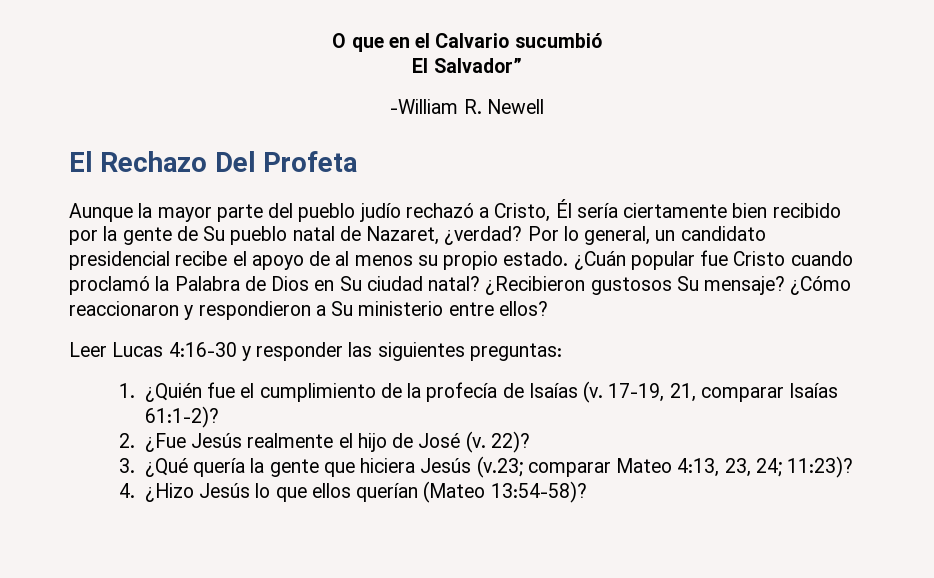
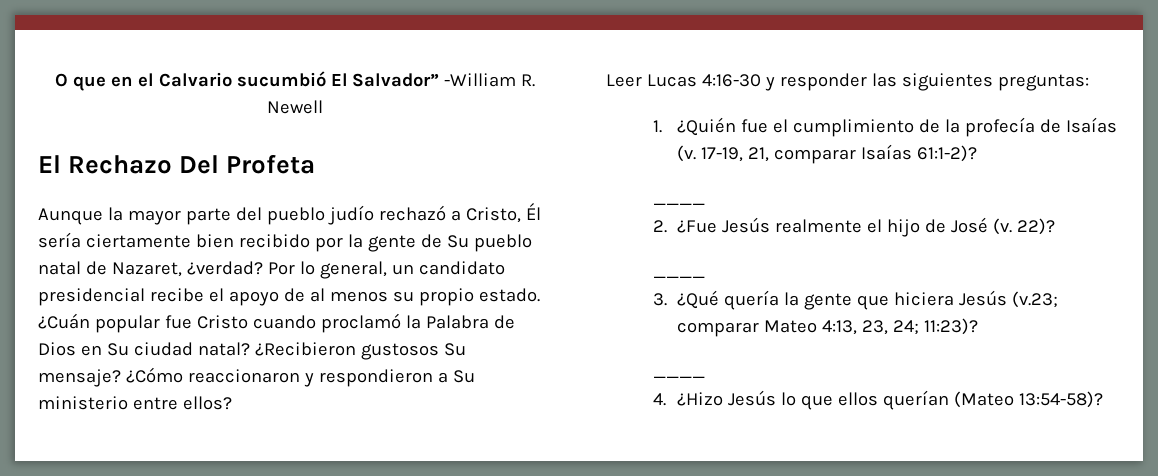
- O que en el Calvario sucumbió
- El Salvador”
- -William R. Newell
+ O que en el Calvario sucumbió El Salvador” -William R. Newell
  17-19, 21, comparar Isaías 61:1-2)?
+ ____
  22)?
+ ____
  3. ¿Qué quería la gente que hiciera Jesús (v.23; comparar Mateo 4:13, 23, 24; 11:23)?
+ ____

